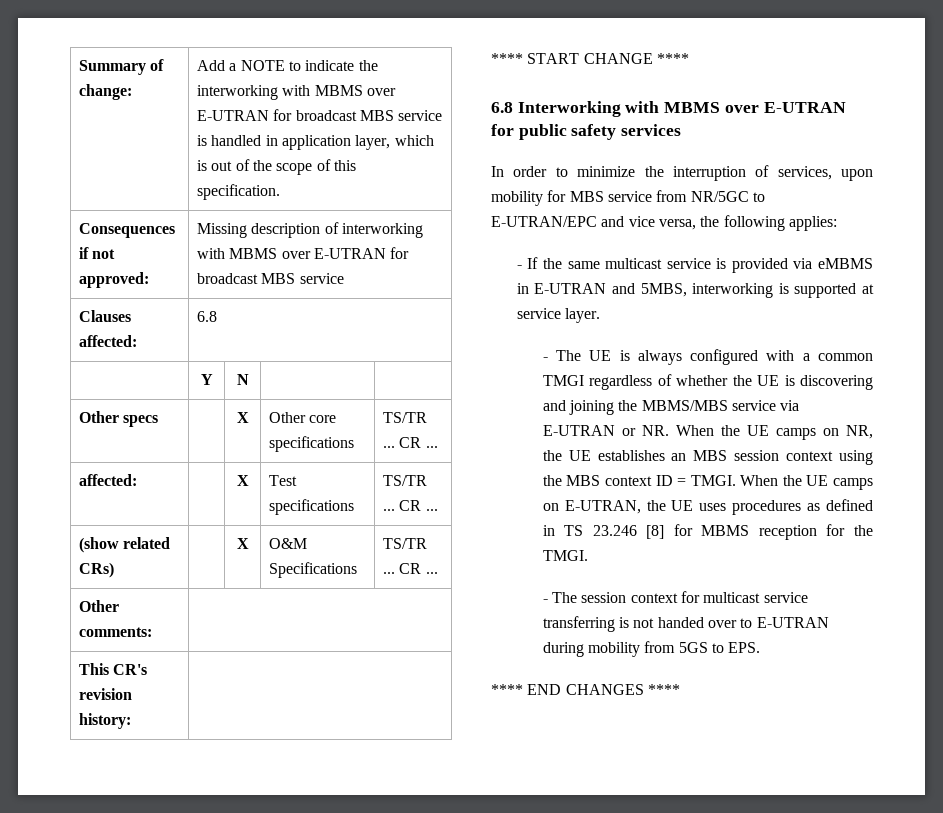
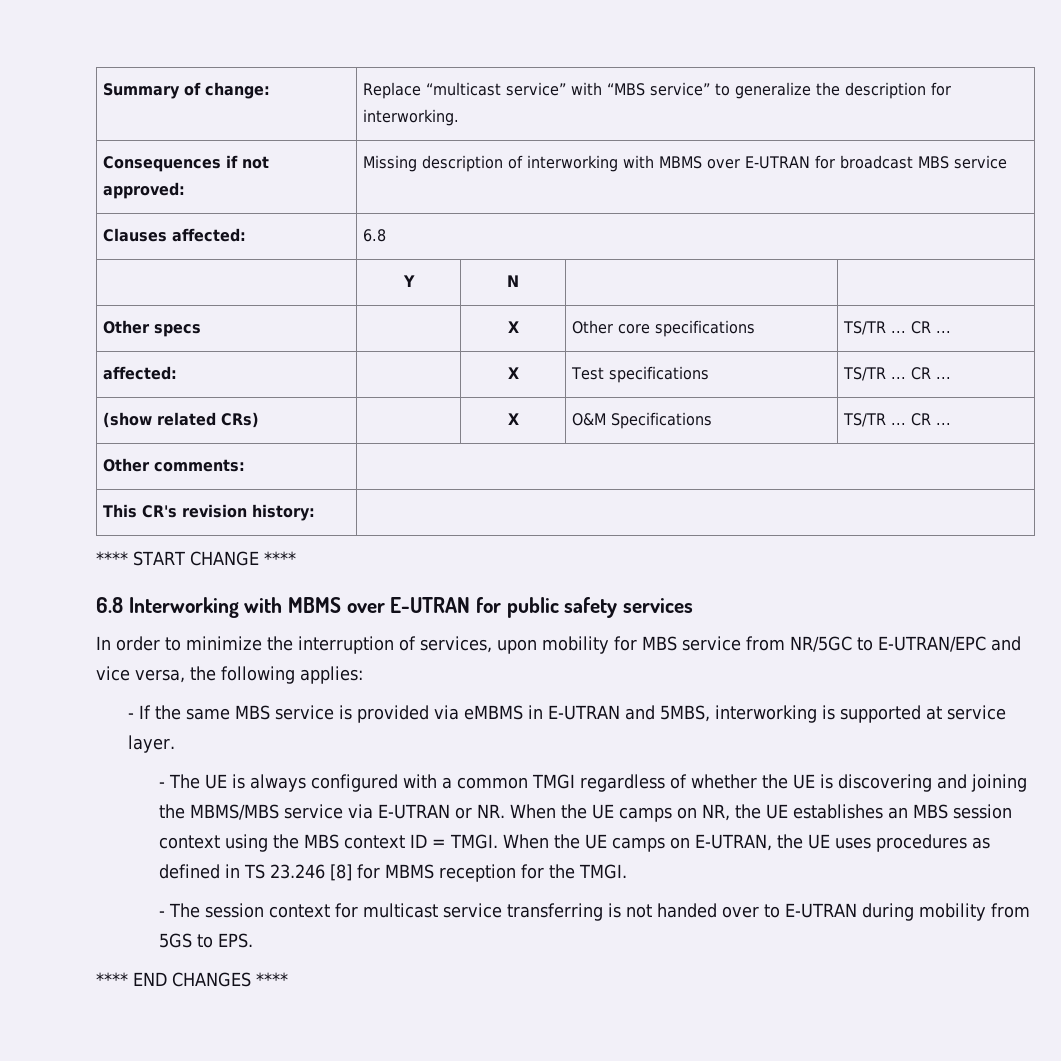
- Summary of change: | Add a NOTE to indicate the interworking with MBMS over E-UTRAN for broadcast MBS service is handled in application layer, which is out of the scope of this specification.
+ Summary of change: | Replace “multicast service” with “MBS service” to generalize the description for interworking.
- - If the same multicast service is provided via eMBMS in E-UTRAN and 5MBS, interworking is supported at service layer.
+ - If the same MBS service is provided via eMBMS in E-UTRAN and 5MBS, interworking is supported at service layer.

